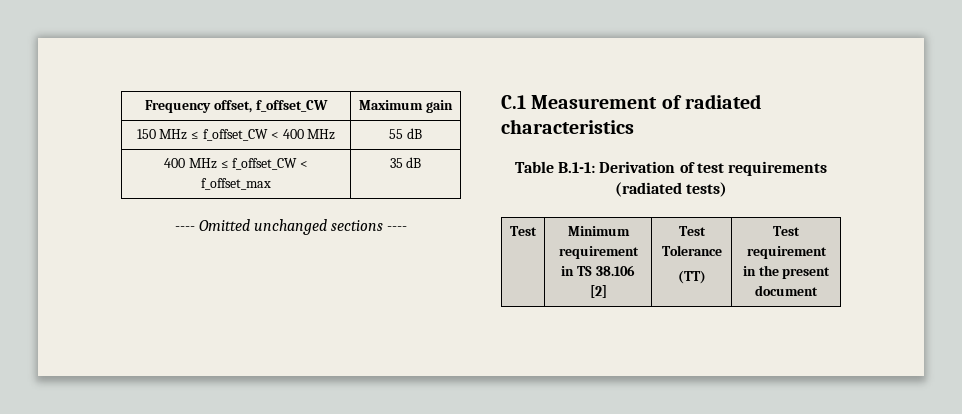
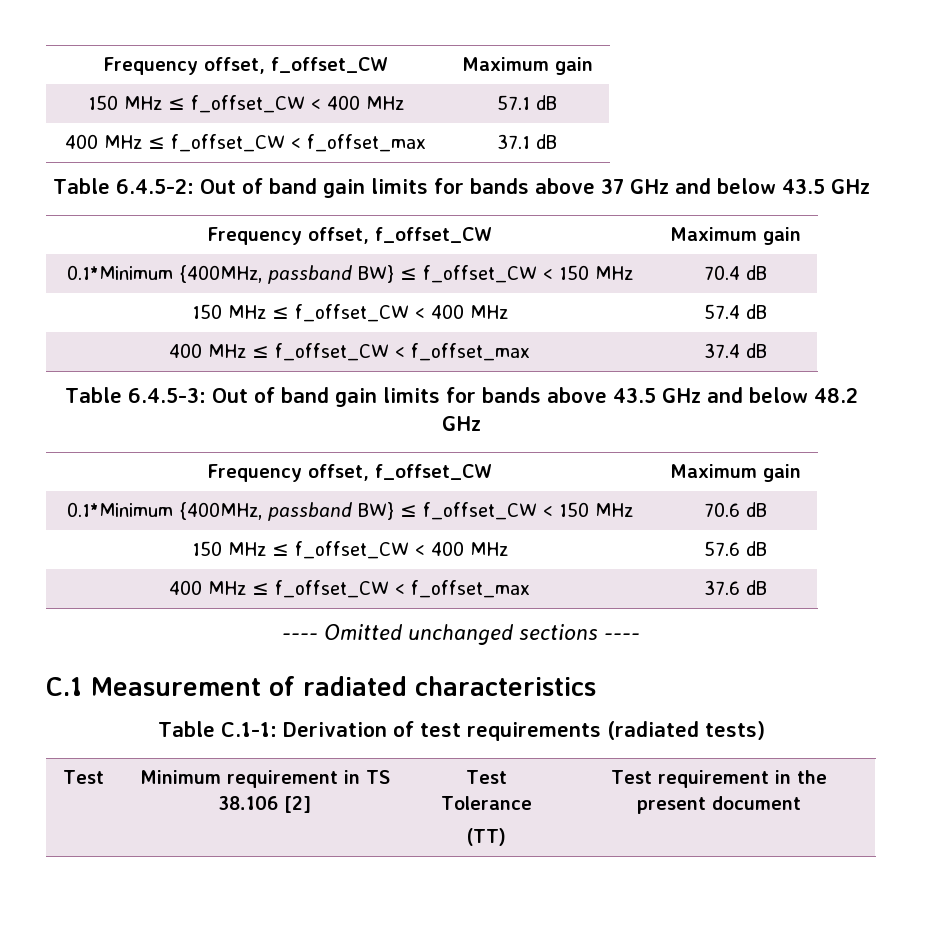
- 150 MHz ≤ f_offset_CW < 400 MHz | 55 dB
- 400 MHz ≤ f_offset_CW < f_offset_max | 35 dB
+ 150 MHz ≤ f_offset_CW < 400 MHz | 57.1 dB
+ 400 MHz ≤ f_offset_CW < f_offset_max | 37.1 dB
+ Table 6.4.5-2: Out of band gain limits for bands above 37 GHz and below 43.5 GHz
+ Frequency offset, f_offset_CW | Maximum gain
+ 0.1*Minimum {400MHz, passband BW} ≤ f_offset_CW < 150 MHz | 70.4 dB
+ 150 MHz ≤ f_offset_CW < 400 MHz | 57.4 dB
+ 400 MHz ≤ f_offset_CW < f_offset_max | 37.4 dB
+ Table 6.4.5-3: Out of band gain limits for bands above 43.5 GHz and below 48.2 GHz
+ Frequency offset, f_offset_CW | Maximum gain
+ 0.1*Minimum {400MHz, passband BW} ≤ f_offset_CW < 150 MHz | 70.6 dB
+ 150 MHz ≤ f_offset_CW < 400 MHz | 57.6 dB
+ 400 MHz ≤ f_offset_CW < f_offset_max | 37.6 dB
- Table B.1-1: Derivation of test requirements (radiated tests)
+ Table C.1-1: Derivation of test requirements (radiated tests)

